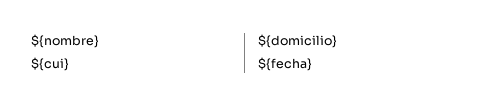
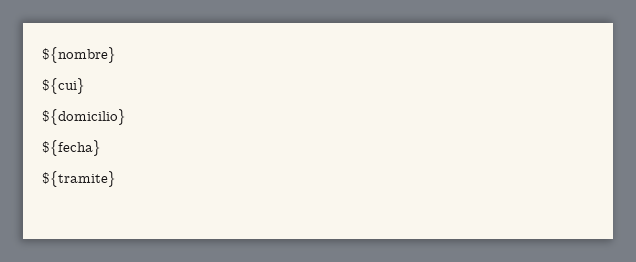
+ ${tramite}

